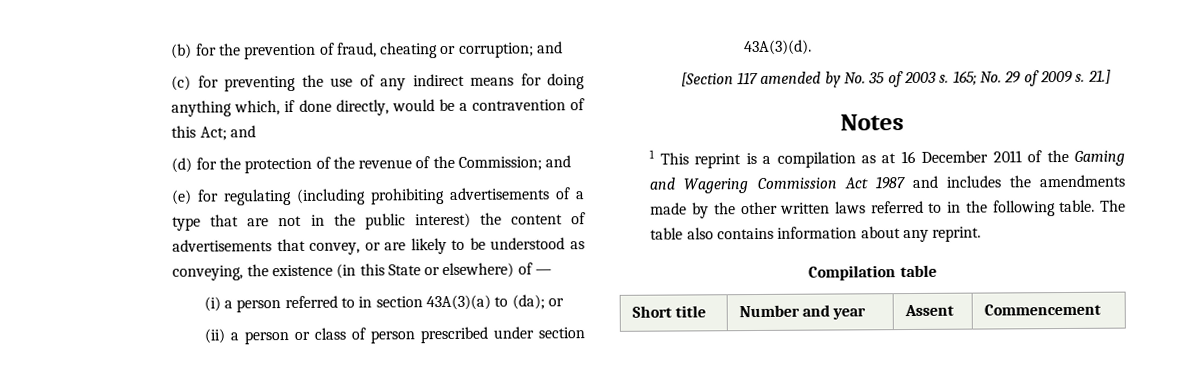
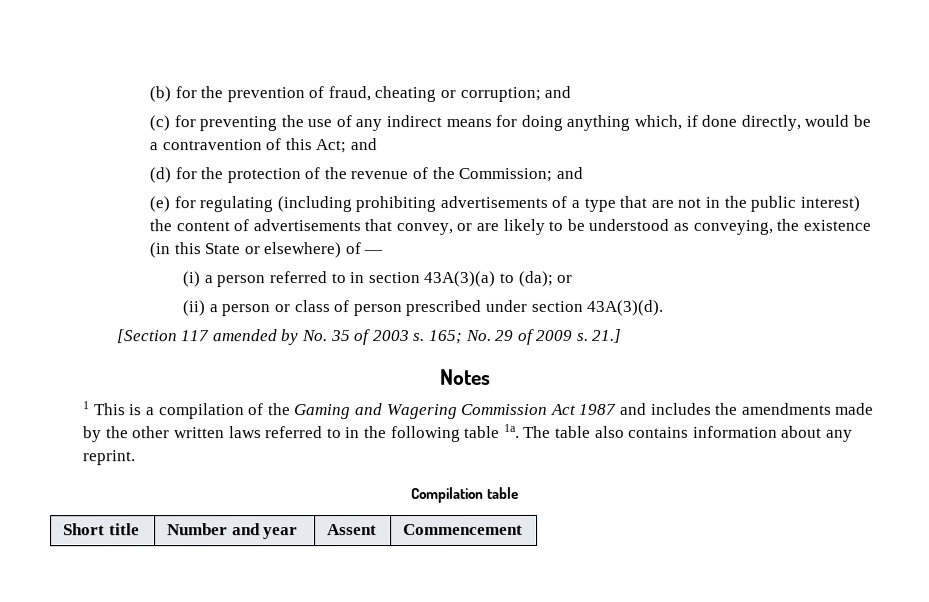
- 1 This reprint is a compilation as at 16 December 2011 of the Gaming and Wagering Commission Act 1987 and includes the amendments made by the other written laws referred to in the following table.
+ 1 This is a compilation of the Gaming and Wagering Commission Act 1987 and includes the amendments made by the other written laws referred to in the following table 1a.

